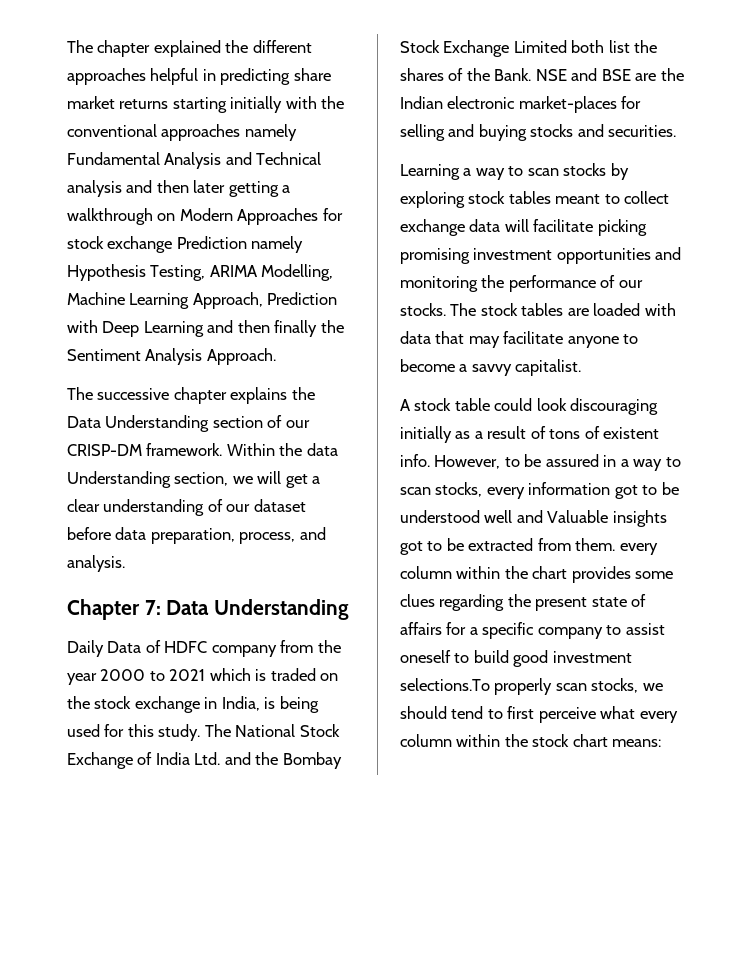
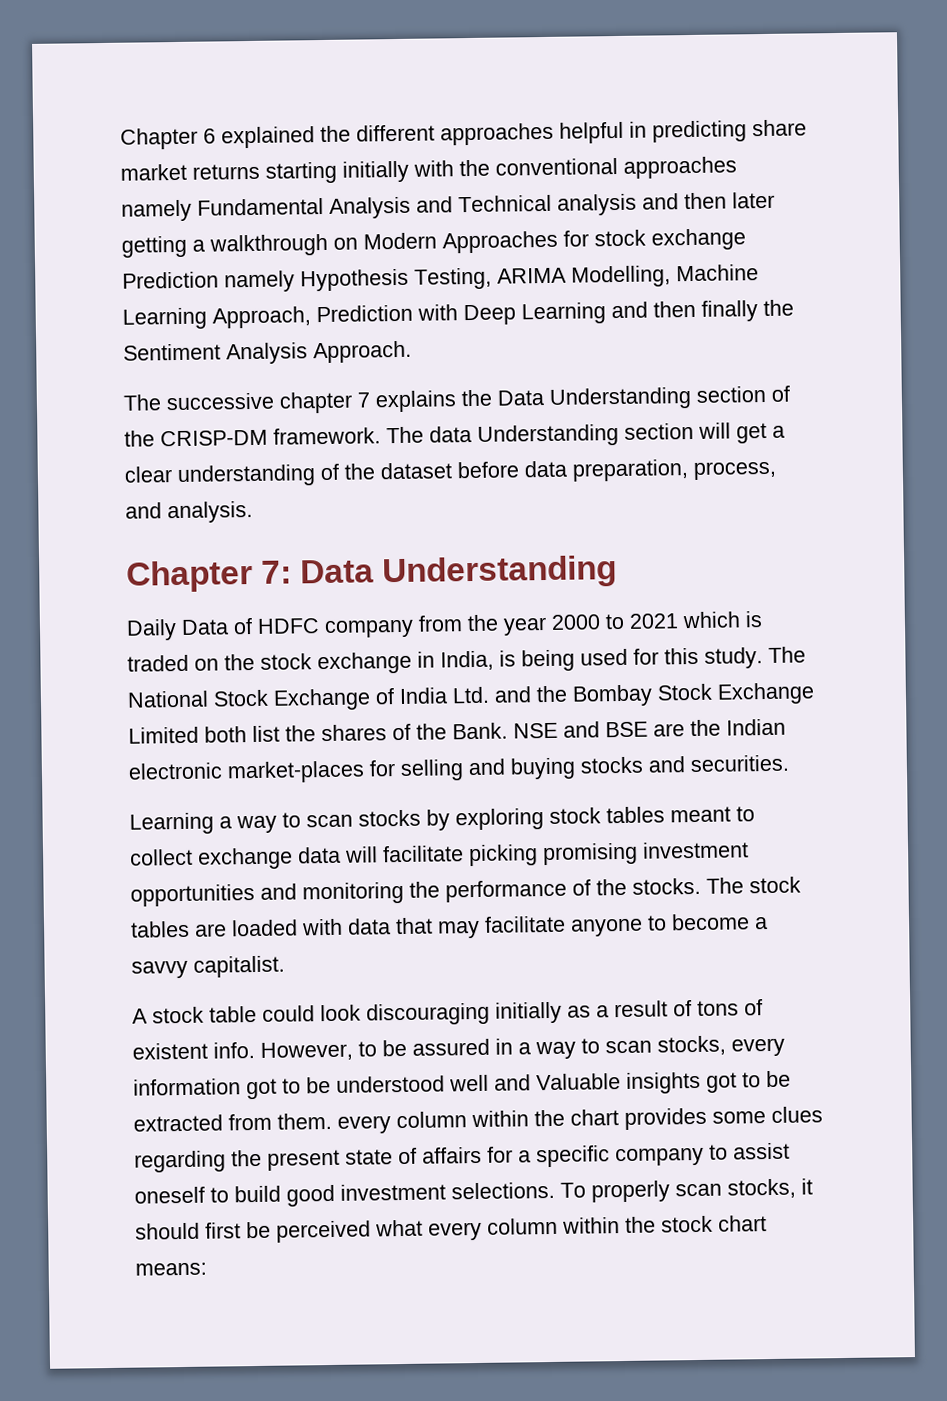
- The chapter explained the different approaches helpful in predicting share market returns starting initially with the conventional approaches namely Fundamental Analysis and Technical analysis and then later getting a walkthrough on Modern Approaches for stock exchange Prediction namely Hypothesis Testing, ARIMA Modelling, Machine Learning Approach, Prediction with Deep Learning and then finally the Sentiment Analysis Approach.
+ Chapter 6 explained the different approaches helpful in predicting share market returns starting initially with the conventional approaches namely Fundamental Analysis and Technical analysis and then later getting a walkthrough on Modern Approaches for stock exchange Prediction namely Hypothesis Testing, ARIMA Modelling, Machine Learning Approach, Prediction with Deep Learning and then finally the Sentiment Analysis Approach.
- The successive chapter explains the Data Understanding section of our CRISP-DM framework.
+ The successive chapter 7 explains the Data Understanding section of the CRISP-DM framework.
- Within the data Understanding section, we will get a clear understanding of our dataset before data preparation, process, and analysis.
+ The data Understanding section will get a clear understanding of the dataset before data preparation, process, and analysis.
- Learning a way to scan stocks by exploring stock tables meant to collect exchange data will facilitate picking promising investment opportunities and monitoring the performance of our stocks.
+ Learning a way to scan stocks by exploring stock tables meant to collect exchange data will facilitate picking promising investment opportunities and monitoring the performance of the stocks.
- However, to be assured in a way to scan stocks, every information got to be understood well and Valuable insights got to be extracted from them. every column within the chart provides some clues regarding the present state of affairs for a specific company to assist oneself to build good investment selections.To properly scan stocks, we should tend to first perceive what every column within the stock chart means:
+ However, to be assured in a way to scan stocks, every information got to be understood well and Valuable insights got to be extracted from them. every column within the chart provides some clues regarding the present state of affairs for a specific company to assist oneself to build good investment selections. To properly scan stocks, it should first be perceived what every column within the stock chart means:

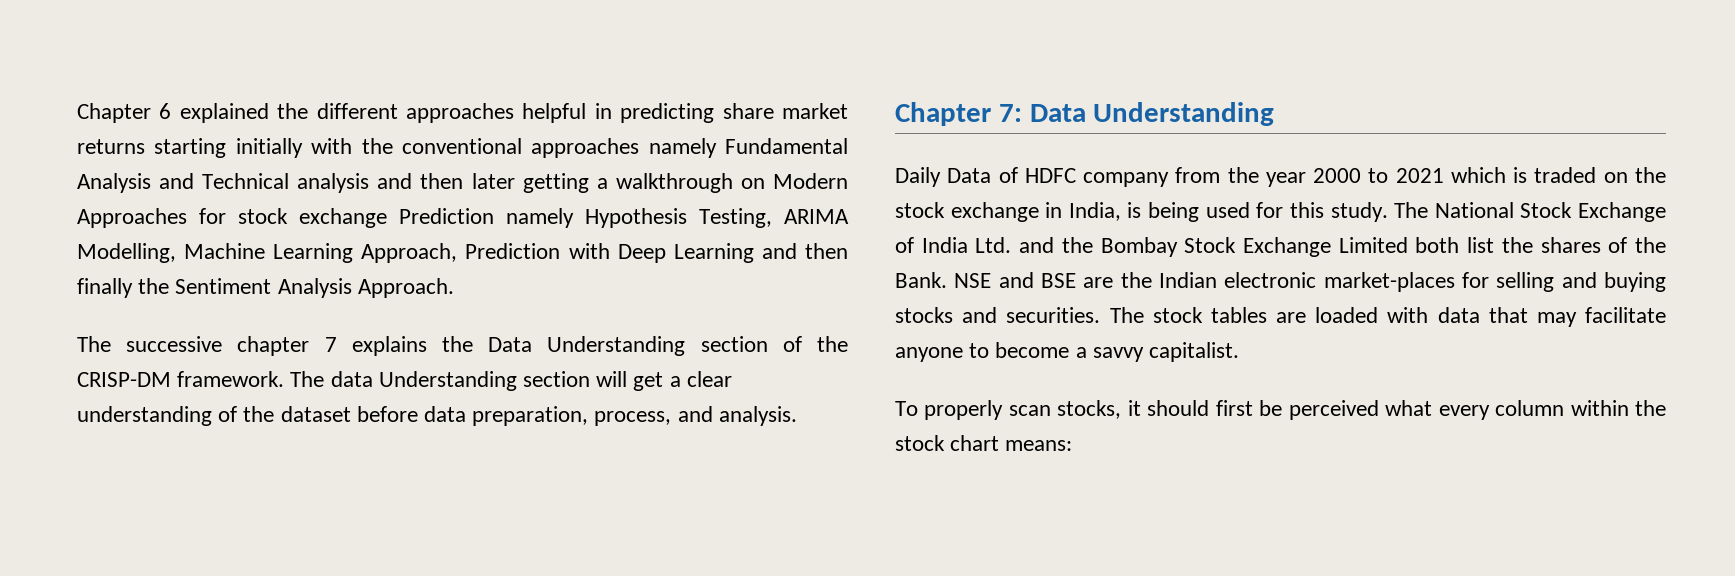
- NSE and BSE are the Indian electronic market-places for selling and buying stocks and securities.
- Learning a way to scan stocks by exploring stock tables meant to collect exchange data will facilitate picking promising investment opportunities and monitoring the performance of the stocks. The stock tables are loaded with data that may facilitate anyone to become a savvy capitalist.
+ NSE and BSE are the Indian electronic market-places for selling and buying stocks and securities. The stock tables are loaded with data that may facilitate anyone to become a savvy capitalist.
- A stock table could look discouraging initially as a result of tons of existent info. However, to be assured in a way to scan stocks, every information got to be understood well and Valuable insights got to be extracted from them. every column within the chart provides some clues regarding the present state of affairs for a specific company to assist oneself to build good investment selections.

